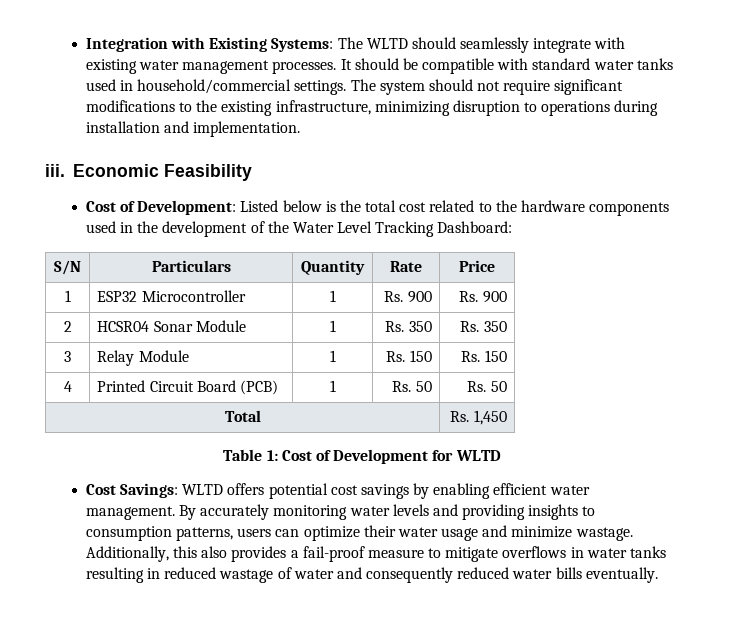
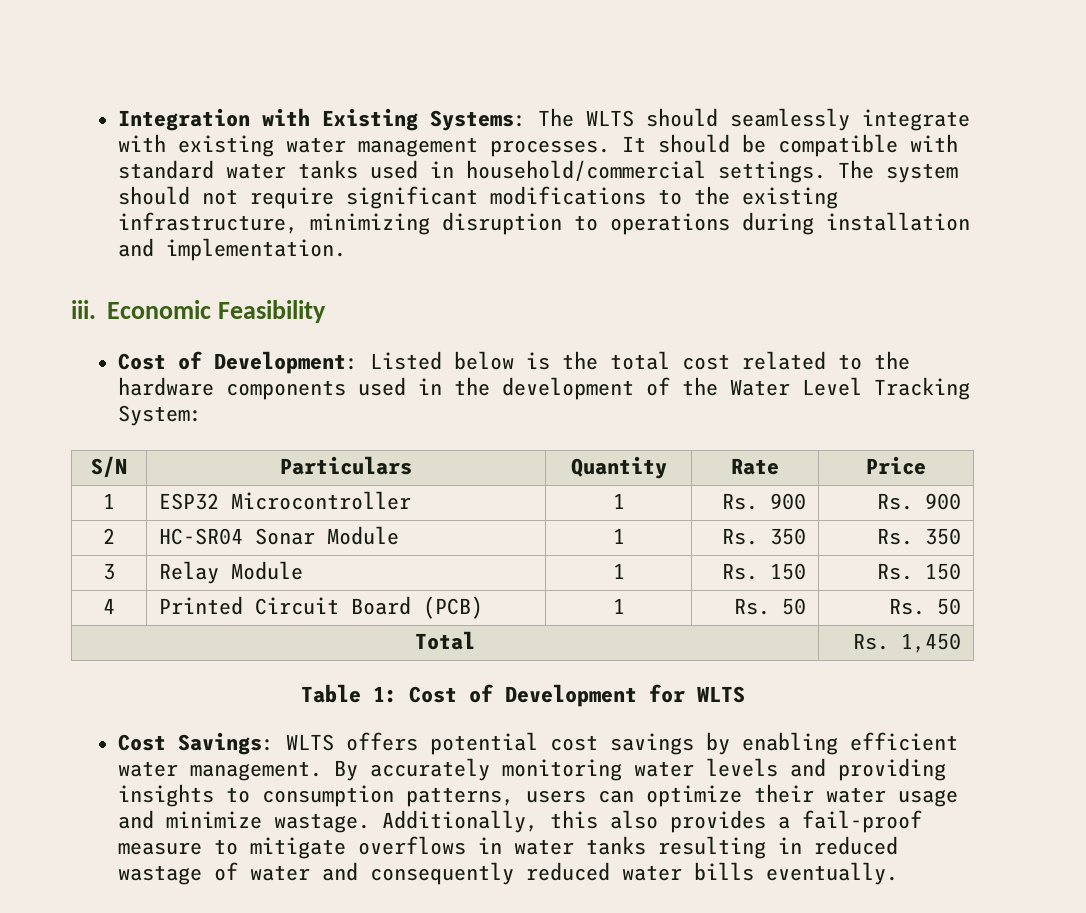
- Integration with Existing Systems: The WLTD should seamlessly integrate with existing water management processes.
+ Integration with Existing Systems: The WLTS should seamlessly integrate with existing water management processes.
- Cost of Development: Listed below is the total cost related to the hardware components used in the development of the Water Level Tracking Dashboard:
+ Cost of Development: Listed below is the total cost related to the hardware components used in the development of the Water Level Tracking System:
- 2 | HCSR04 Sonar Module | 1 | Rs. 350 | Rs. 350
+ 2 | HC-SR04 Sonar Module | 1 | Rs. 350 | Rs. 350
- Table 1: Cost of Development for WLTD
+ Table 1: Cost of Development for WLTS
- Cost Savings: WLTD offers potential cost savings by enabling efficient water management.
+ Cost Savings: WLTS offers potential cost savings by enabling efficient water management.

